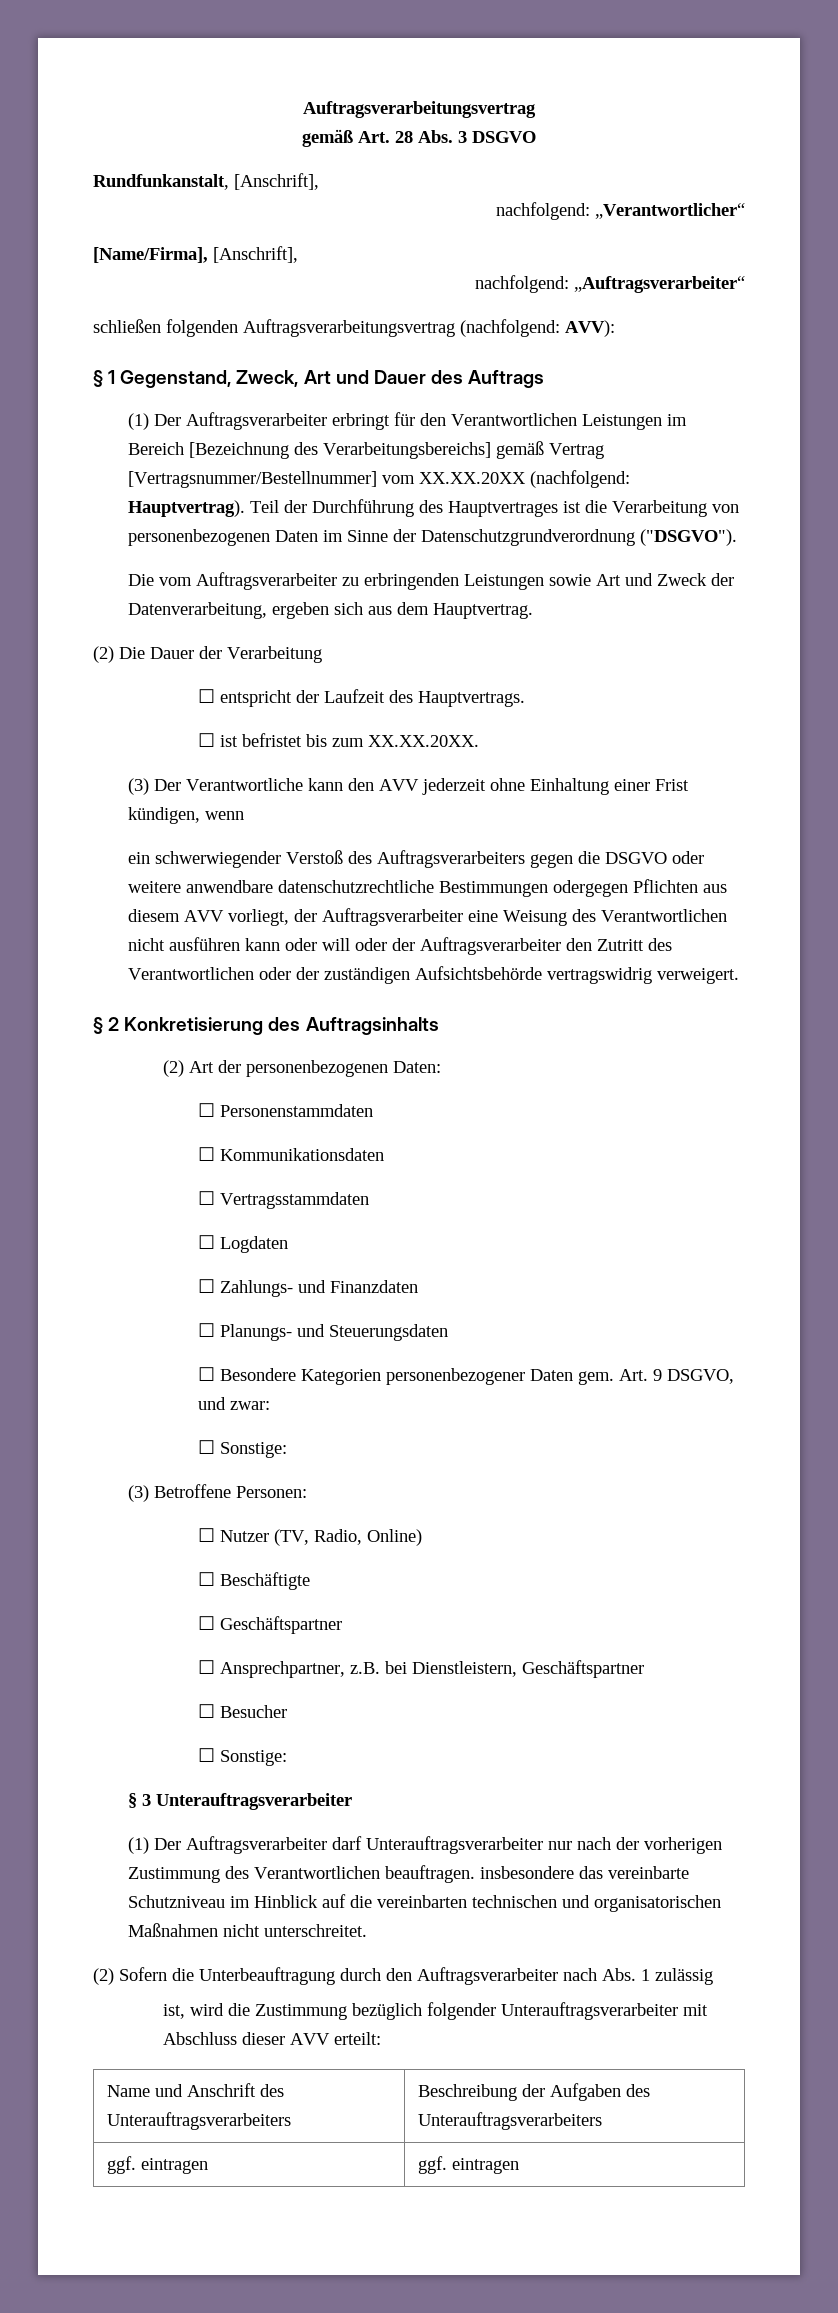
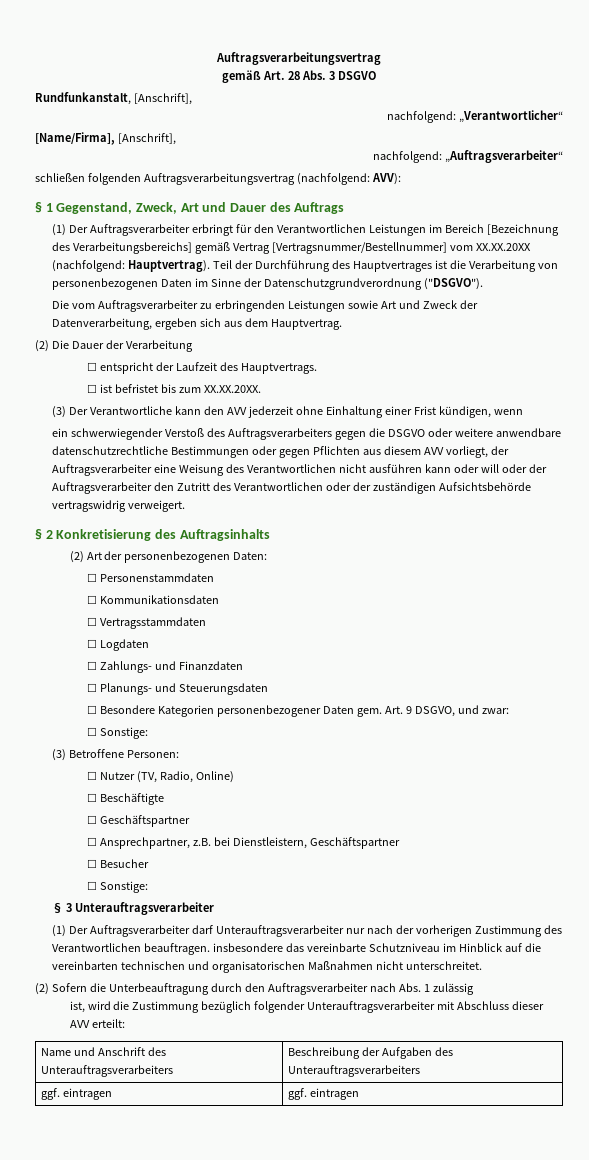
- ein schwerwiegender Verstoß des Auftragsverarbeiters gegen die DSGVO oder weitere anwendbare datenschutzrechtliche Bestimmungen odergegen Pflichten aus diesem AVV vorliegt, der Auftragsverarbeiter eine Weisung des Verantwortlichen nicht ausführen kann oder will oder der Auftragsverarbeiter den Zutritt des Verantwortlichen oder der zuständigen Aufsichtsbehörde vertragswidrig verweigert.
+ ein schwerwiegender Verstoß des Auftragsverarbeiters gegen die DSGVO oder weitere anwendbare datenschutzrechtliche Bestimmungen oder gegen Pflichten aus diesem AVV vorliegt, der Auftragsverarbeiter eine Weisung des Verantwortlichen nicht ausführen kann oder will oder der Auftragsverarbeiter den Zutritt des Verantwortlichen oder der zuständigen Aufsichtsbehörde vertragswidrig verweigert.

